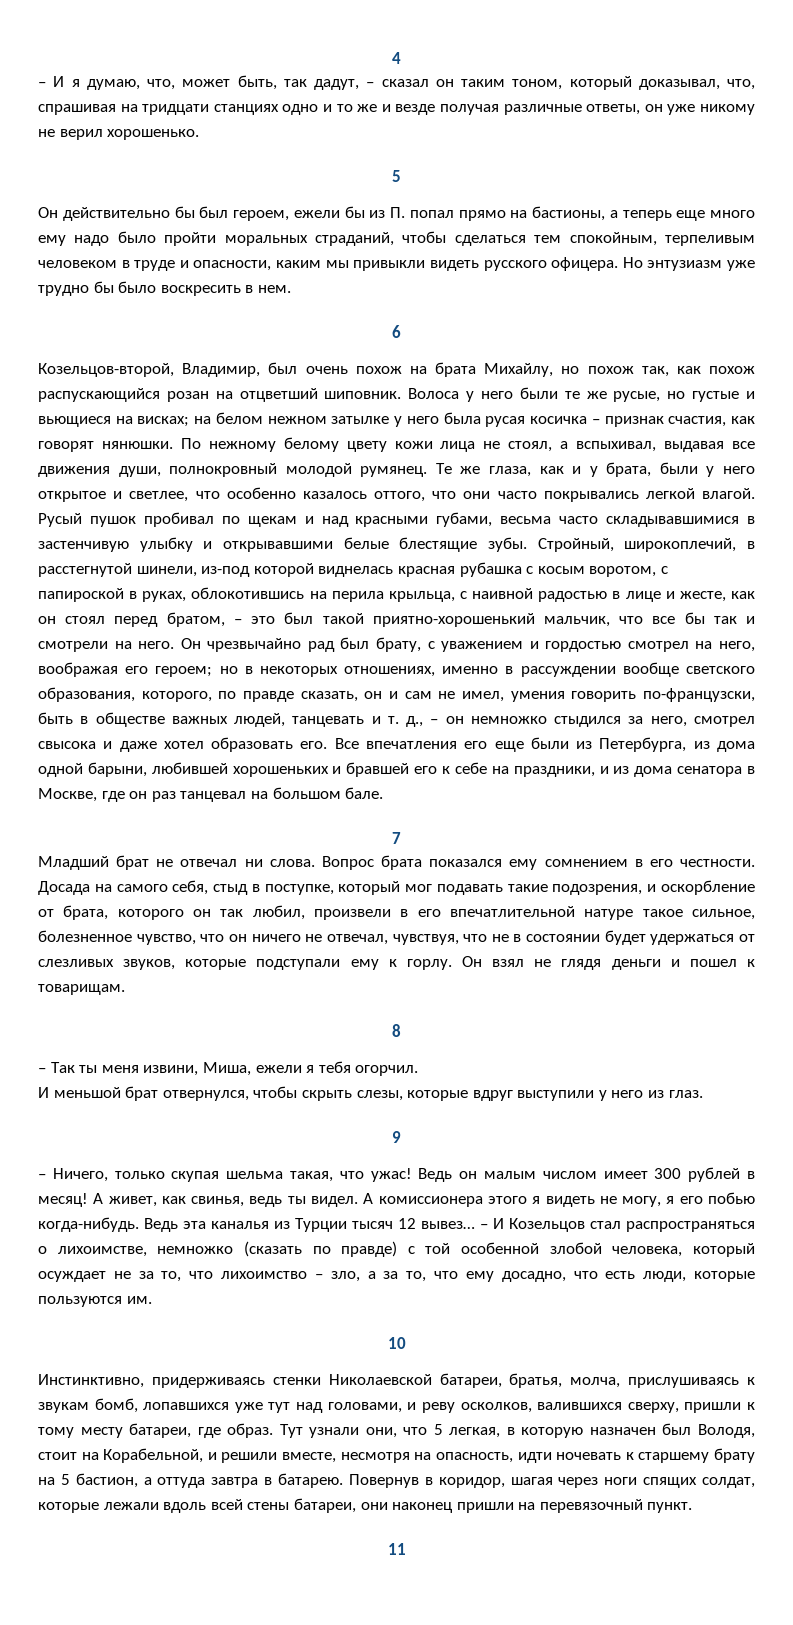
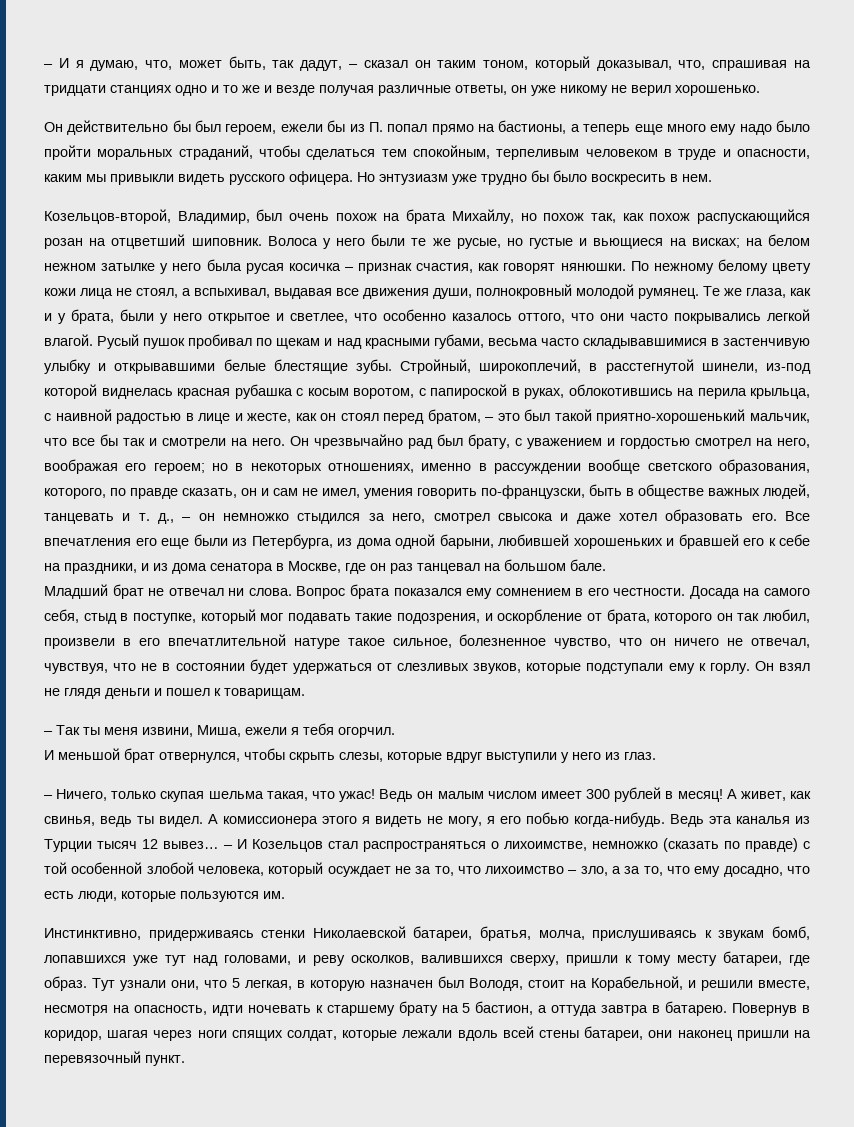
- 4
  – И я думаю, что, может быть, так дадут, – сказал он таким тоном, который доказывал, что, спрашивая на тридцати станциях одно и то же и везде получая различные ответы, он уже никому не верил хорошенько.
- 5
- 6
- 7
- 8
- 9
- 10
- 11

